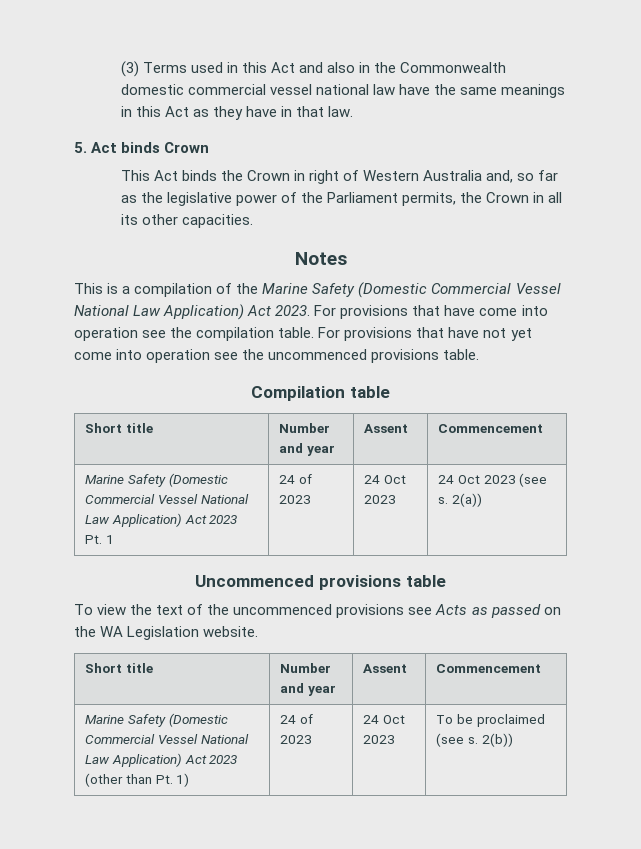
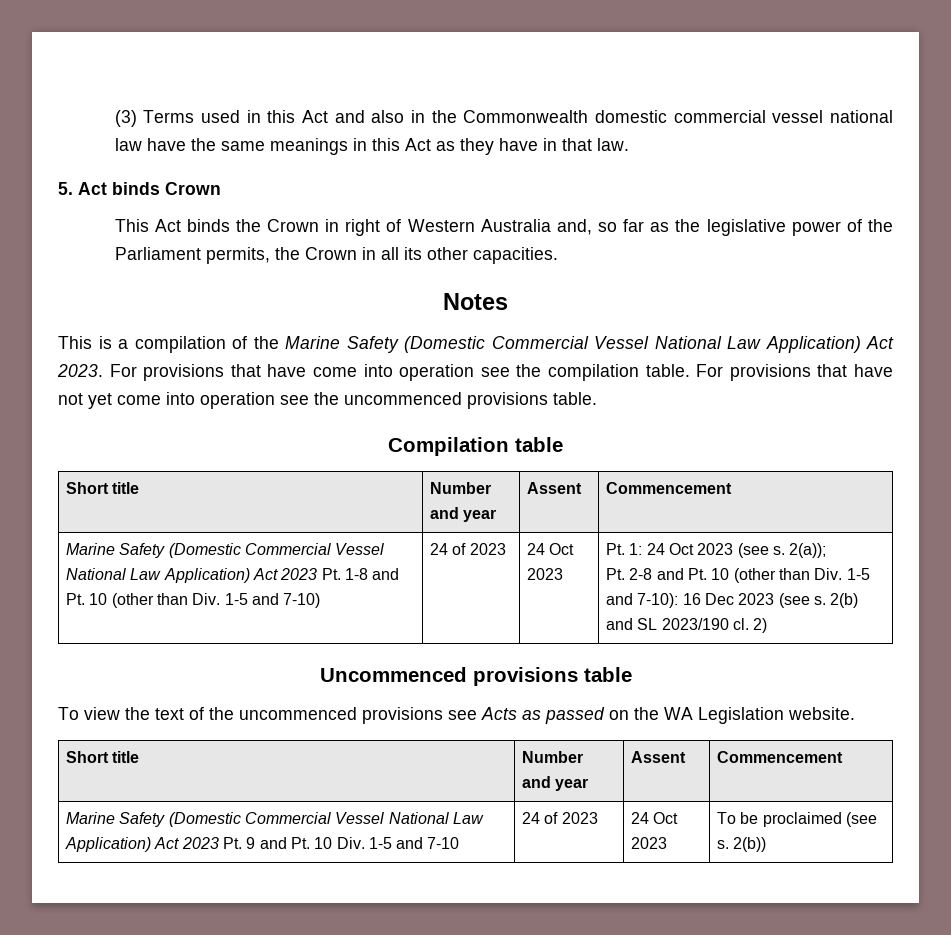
- Marine Safety (Domestic Commercial Vessel National Law Application) Act 2023 Pt. 1 | 24 of 2023 | 24 Oct 2023 | 24 Oct 2023 (see s.
+ Marine Safety (Domestic Commercial Vessel National Law Application) Act 2023 Pt. 1-8 and Pt. 10 (other than Div. 1-5 and 7-10) | 24 of 2023 | 24 Oct 2023 | Pt. 1: 24 Oct 2023 (see s.
- 2(a))
+ 2(a));
+ Pt. 2-8 and Pt. 10 (other than Div. 1-5 and 7-10): 16 Dec 2023 (see s. 2(b) and SL 2023/190 cl. 2)
- Marine Safety (Domestic Commercial Vessel National Law Application) Act 2023 (other than Pt. 1) | 24 of 2023 | 24 Oct 2023 | To be proclaimed (see s. 2(b))
+ Marine Safety (Domestic Commercial Vessel National Law Application) Act 2023 Pt. 9 and Pt. 10 Div. 1-5 and 7-10 | 24 of 2023 | 24 Oct 2023 | To be proclaimed (see s. 2(b))

